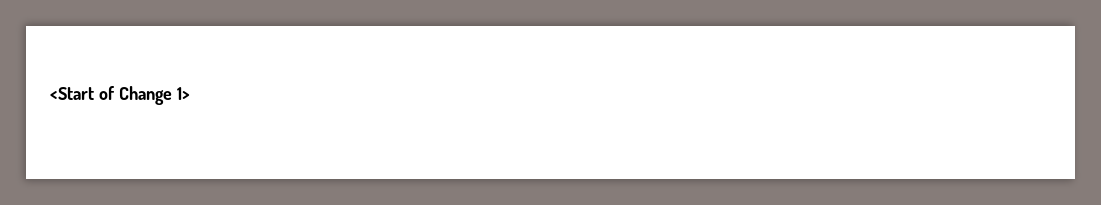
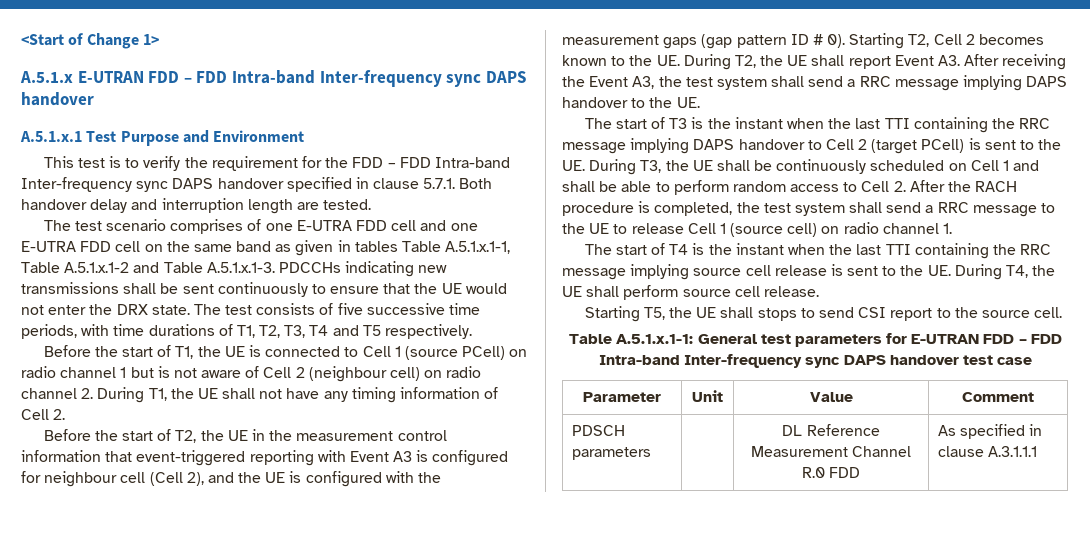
+ A.5.1.x E-UTRAN FDD – FDD Intra-band Inter-frequency sync DAPS handover
+ A.5.1.x.1 Test Purpose and Environment
+ This test is to verify the requirement for the FDD – FDD Intra-band Inter-frequency sync DAPS handover specified in clause 5.7.1. Both handover delay and interruption length are tested.
+ The test scenario comprises of one E-UTRA FDD cell and one E-UTRA FDD cell on the same band as given in tables Table A.5.1.x.1-1, Table A.5.1.x.1-2 and Table A.5.1.x.1-3. PDCCHs indicating new transmissions shall be sent continuously to ensure that the UE would not enter the DRX state. The test consists of five successive time periods, with time durations of T1, T2, T3, T4 and T5 respectively.
+ Before the start of T1, the UE is connected to Cell 1 (source PCell) on radio channel 1 but is not aware of Cell 2 (neighbour cell) on radio channel 2. During T1, the UE shall not have any timing information of Cell 2.
+ Before the start of T2, the UE in the measurement control information that event-triggered reporting with Event A3 is configured for neighbour cell (Cell 2), and the UE is configured with the measurement gaps (gap pattern ID # 0). Starting T2, Cell 2 becomes known to the UE. During T2, the UE shall report Event A3. After receiving the Event A3, the test system shall send a RRC message implying DAPS handover to the UE.
+ The start of T3 is the instant when the last TTI containing the RRC message implying DAPS handover to Cell 2 (target PCell) is sent to the UE. During T3, the UE shall be continuously scheduled on Cell 1 and shall be able to perform random access to Cell 2. After the RACH procedure is completed, the test system shall send a RRC message to the UE to release Cell 1 (source cell) on radio channel 1.
+ The start of T4 is the instant when the last TTI containing the RRC message implying source cell release is sent to the UE. During T4, the UE shall perform source cell release.
+ Starting T5, the UE shall stops to send CSI report to the source cell.
+ Table A.5.1.x.1-1: General test parameters for E-UTRAN FDD – FDD Intra-band Inter-frequency sync DAPS handover test case
+ Parameter | Unit | Value | Comment
+ PDSCH parameters | | DL Reference Measurement Channel R.0 FDD | As specified in clause A.3.1.1.1

